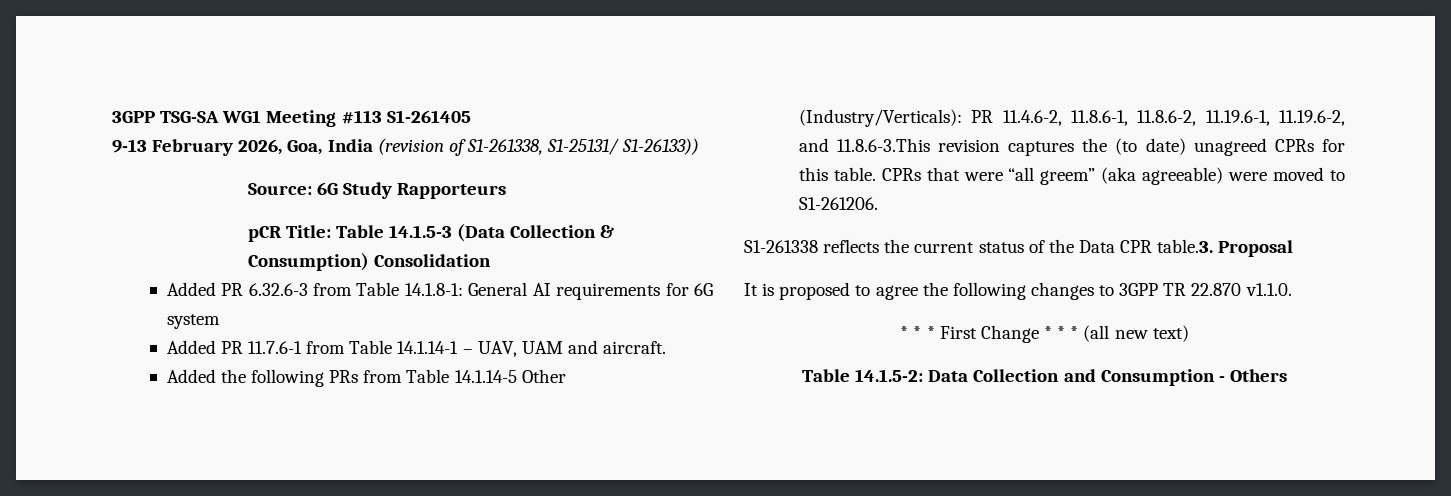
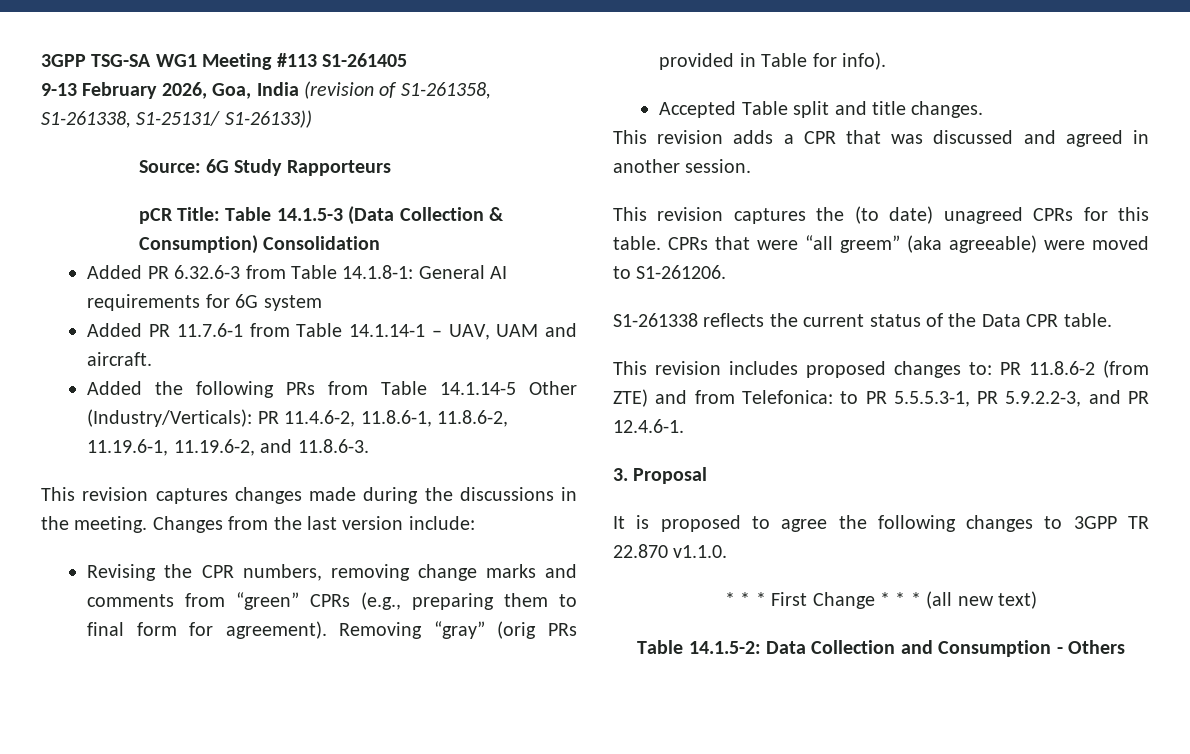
- 9-13 February 2026, Goa, India (revision of S1-261338, S1-25131/ S1-26133))
+ 9-13 February 2026, Goa, India (revision of S1-261358, S1-261338, S1-25131/ S1-26133))
- Added the following PRs from Table 14.1.14-5 Other (Industry/Verticals): PR 11.4.6-2, 11.8.6-1, 11.8.6-2, 11.19.6-1, 11.19.6-2, and 11.8.6-3.This revision captures the (to date) unagreed CPRs for this table.
+ Added the following PRs from Table 14.1.14-5 Other (Industry/Verticals): PR 11.4.6-2, 11.8.6-1, 11.8.6-2, 11.19.6-1, 11.19.6-2, and 11.8.6-3.
+ This revision captures changes made during the discussions in the meeting. Changes from the last version include:
+ Revising the CPR numbers, removing change marks and comments from “green” CPRs (e.g., preparing them to final form for agreement). Removing “gray” (orig PRs provided in Table for info).
+ Accepted Table split and title changes.
+ This revision adds a CPR that was discussed and agreed in another session.
+ This revision captures the (to date) unagreed CPRs for this table.
- S1-261338 reflects the current status of the Data CPR table.3. Proposal
+ S1-261338 reflects the current status of the Data CPR table.
+ This revision includes proposed changes to: PR 11.8.6-2 (from ZTE) and from Telefonica: to PR 5.5.5.3-1, PR 5.9.2.2-3, and PR 12.4.6-1.
+ 3. Proposal

